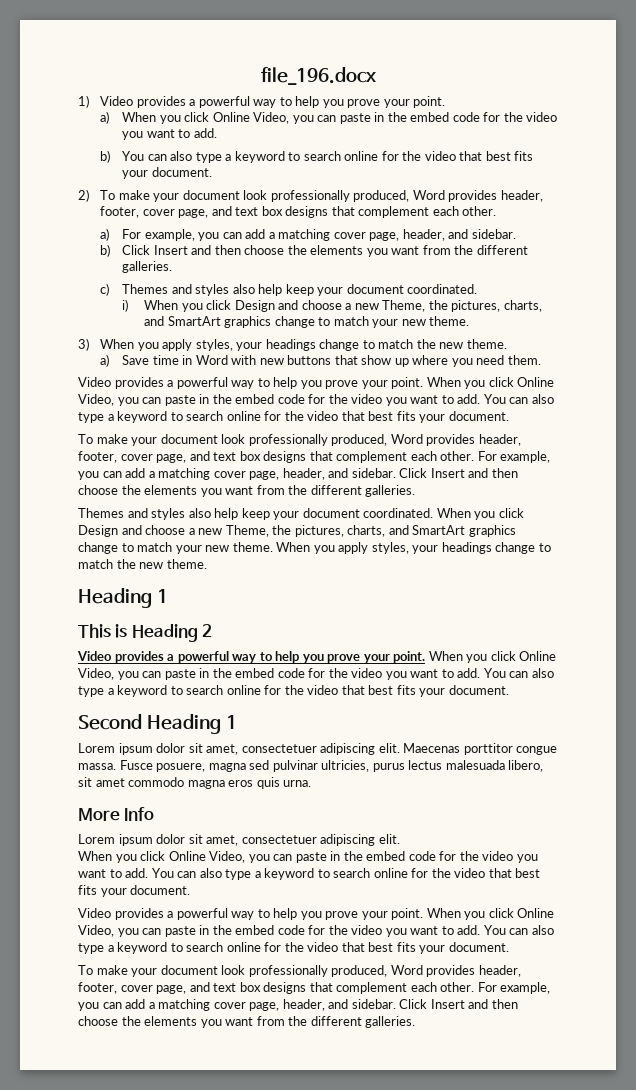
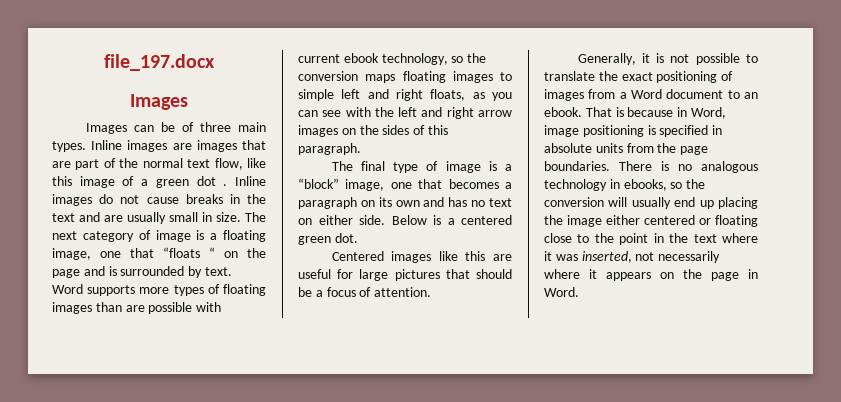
- file_196.docx
- 1) Video provides a powerful way to help you prove your point.
- a) When you click Online Video, you can paste in the embed code for the video you want to add.
- b) You can also type a keyword to search online for the video that best fits your document.
- 2) To make your document look professionally produced, Word provides header, footer, cover page, and text box designs that complement each other.
- a) For example, you can add a matching cover page, header, and sidebar.
- b) Click Insert and then choose the elements you want from the different galleries.
- c) Themes and styles also help keep your document coordinated.
- i) When you click Design and choose a new Theme, the pictures, charts, and SmartArt graphics change to match your new theme.
- 3) When you apply styles, your headings change to match the new theme.
- a) Save time in Word with new buttons that show up where you need them.
- Video provides a powerful way to help you prove your point. When you click Online Video, you can paste in the embed code for the video you want to add. You can also type a keyword to search online for the video that best fits your document.
- To make your document look professionally produced, Word provides header, footer, cover page, and text box designs that complement each other. For example, you can add a matching cover page, header, and sidebar. Click Insert and then choose the elements you want from the different galleries.
- Themes and styles also help keep your document coordinated. When you click Design and choose a new Theme, the pictures, charts, and SmartArt graphics change to match your new theme. When you apply styles, your headings change to match the new theme.
- Heading 1
- This is Heading 2
- Video provides a powerful way to help you prove your point. When you click Online Video, you can paste in the embed code for the video you want to add. You can also type a keyword to search online for the video that best fits your document.
- Second Heading 1
- Lorem ipsum dolor sit amet, consectetuer adipiscing elit. Maecenas porttitor congue massa. Fusce posuere, magna sed pulvinar ultricies, purus lectus malesuada libero, sit amet commodo magna eros quis urna.
- More Info
- Lorem ipsum dolor sit amet, consectetuer adipiscing elit.
- When you click Online Video, you can paste in the embed code for the video you want to add. You can also type a keyword to search online for the video that best fits your document.
- Video provides a powerful way to help you prove your point. When you click Online Video, you can paste in the embed code for the video you want to add. You can also type a keyword to search online for the video that best fits your document.
- To make your document look professionally produced, Word provides header, footer, cover page, and text box designs that complement each other. For example, you can add a matching cover page, header, and sidebar. Click Insert and then choose the elements you want from the different galleries.
+ file_197.docx
+ Images
+ Images can be of three main types. Inline images are images that are part of the normal text flow, like this image of a green dot . Inline images do not cause breaks in the text and are usually small in size. The next category of image is a floating image, one that “floats “ on the page and is surrounded by text. Word supports more types of floating images than are possible with current ebook technology, so the conversion maps floating images to simple left and right floats, as you can see with the left and right arrow images on the sides of this paragraph.
+ The final type of image is a “block” image, one that becomes a paragraph on its own and has no text on either side. Below is a centered green dot.
+ Centered images like this are useful for large pictures that should be a focus of attention.
+ Generally, it is not possible to translate the exact positioning of images from a Word document to an ebook. That is because in Word, image positioning is specified in absolute units from the page boundaries. There is no analogous technology in ebooks, so the conversion will usually end up placing the image either centered or floating close to the point in the text where it was inserted, not necessarily where it appears on the page in Word.

